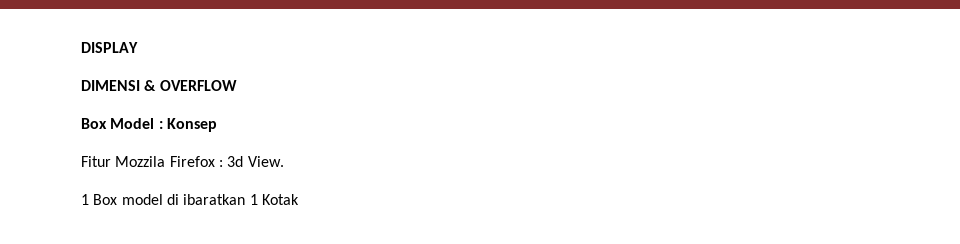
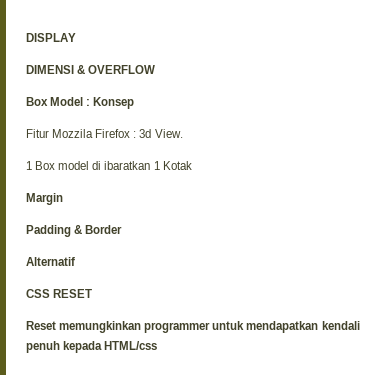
+ Margin
+ Padding & Border
+ Alternatif
+ CSS RESET
+ Reset memungkinkan programmer untuk mendapatkan kendali penuh kepada HTML/css

